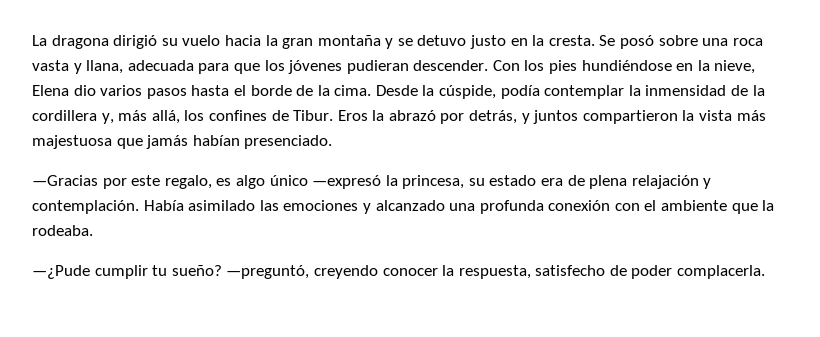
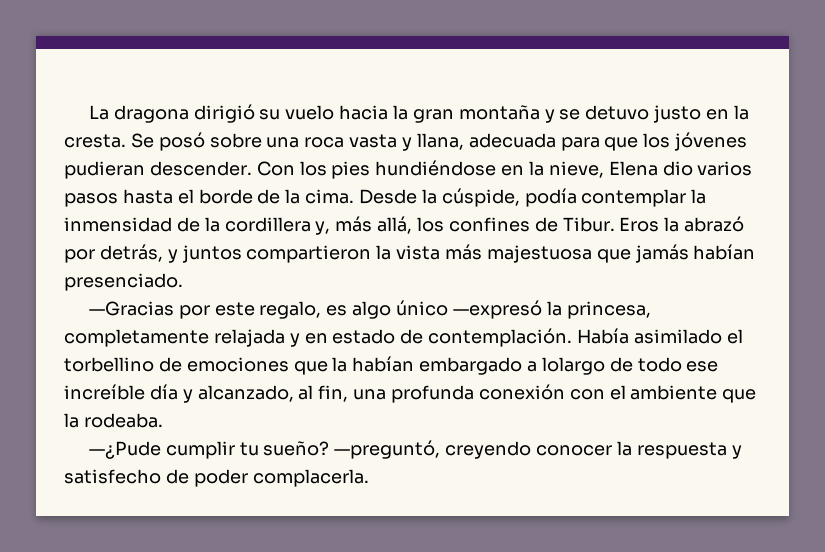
- —Gracias por este regalo, es algo único —expresó la princesa, su estado era de plena relajación y contemplación. Había asimilado las emociones y alcanzado una profunda conexión con el ambiente que la rodeaba.
+ —Gracias por este regalo, es algo único —expresó la princesa, completamente relajada y en estado de contemplación. Había asimilado el torbellino de emociones que la habían embargado a lolargo de todo ese increíble día y alcanzado, al fin, una profunda conexión con el ambiente que la rodeaba.
- —preguntó, creyendo conocer la respuesta, satisfecho de poder complacerla.
+ —preguntó, creyendo conocer la respuesta y satisfecho de poder complacerla.

